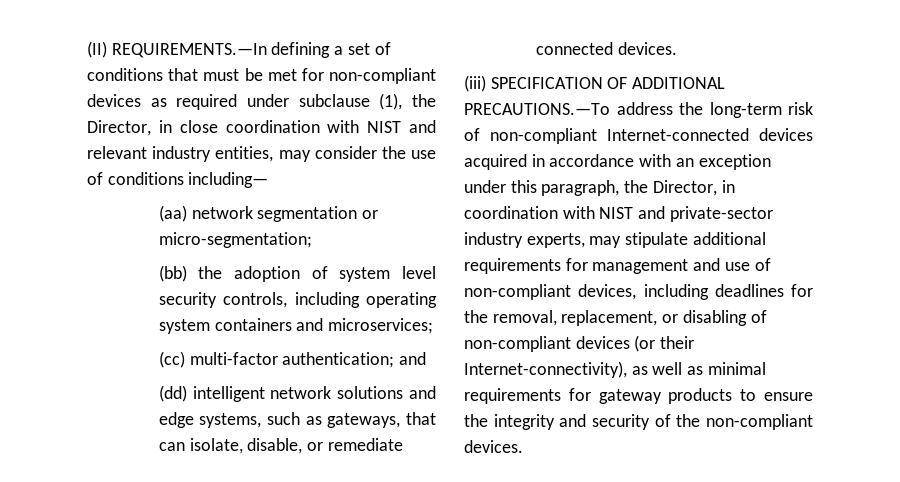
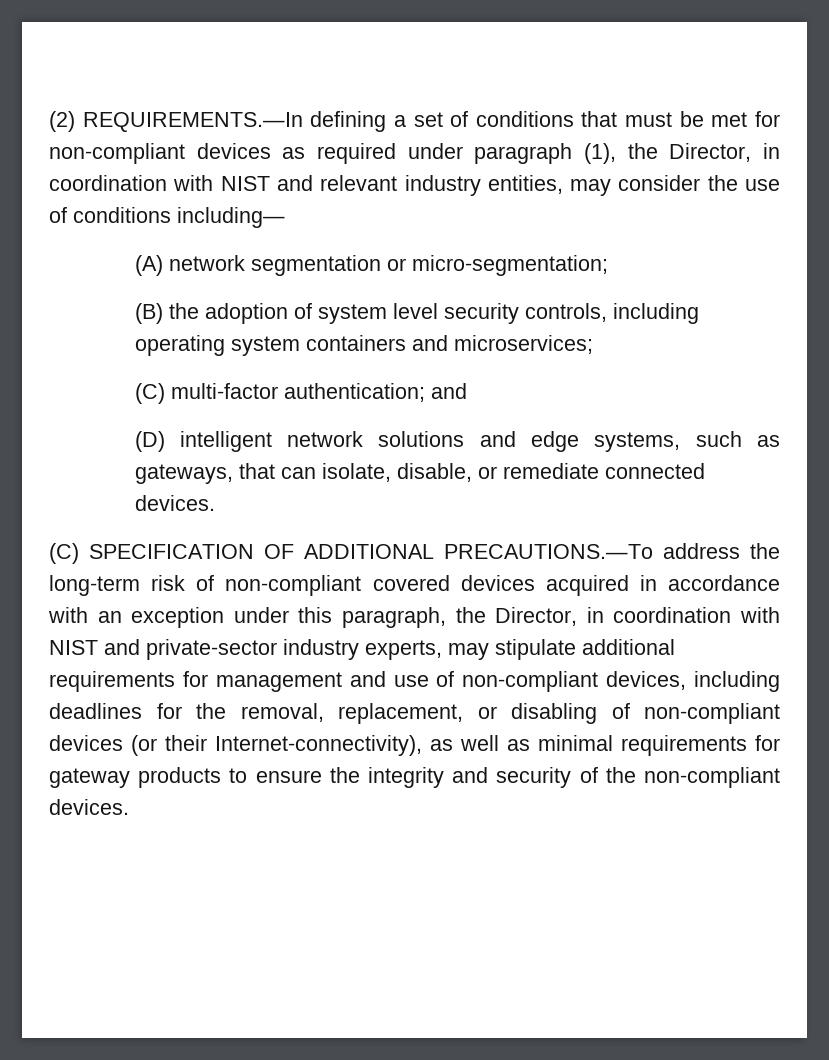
- (II) REQUIREMENTS.—In defining a set of conditions that must be met for non-compliant devices as required under subclause (1), the Director, in close coordination with NIST and relevant industry entities, may consider the use of conditions including—
+ (2) REQUIREMENTS.—In defining a set of conditions that must be met for non-compliant devices as required under paragraph (1), the Director, in coordination with NIST and relevant industry entities, may consider the use of conditions including—
- (aa) network segmentation or micro-segmentation;
+ (A) network segmentation or micro-segmentation;
- (bb) the adoption of system level security controls, including operating system containers and microservices;
+ (B) the adoption of system level security controls, including operating system containers and microservices;
- (cc) multi-factor authentication; and
+ (C) multi-factor authentication; and
- (dd) intelligent network solutions and edge systems, such as gateways, that can isolate, disable, or remediate connected devices.
+ (D) intelligent network solutions and edge systems, such as gateways, that can isolate, disable, or remediate connected devices.
- (iii) SPECIFICATION OF ADDITIONAL PRECAUTIONS.—To address the long-term risk of non-compliant Internet-connected devices acquired in accordance with an exception under this paragraph, the Director, in coordination with NIST and private-sector industry experts, may stipulate additional requirements for management and use of non-compliant devices, including deadlines for the removal, replacement, or disabling of non-compliant devices (or their Internet-connectivity), as well as minimal requirements for gateway products to ensure the integrity and security of the non-compliant devices.
+ (C) SPECIFICATION OF ADDITIONAL PRECAUTIONS.—To address the long-term risk of non-compliant covered devices acquired in accordance with an exception under this paragraph, the Director, in coordination with NIST and private-sector industry experts, may stipulate additional requirements for management and use of non-compliant devices, including deadlines for the removal, replacement, or disabling of non-compliant devices (or their Internet-connectivity), as well as minimal requirements for gateway products to ensure the integrity and security of the non-compliant devices.

